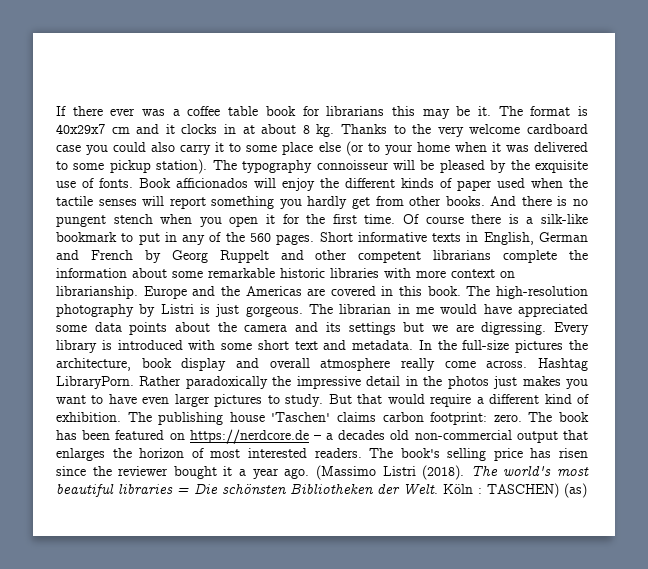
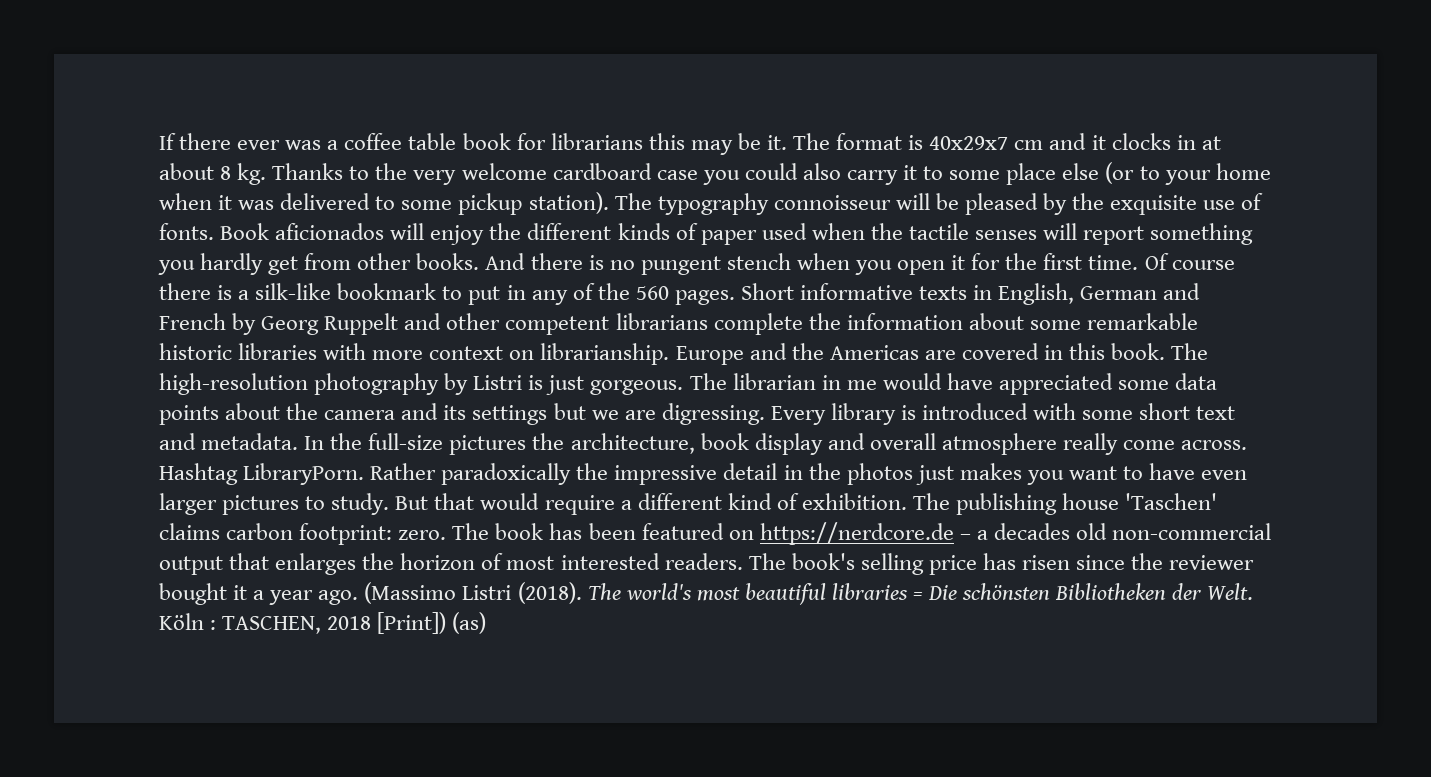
- Book afficionados will enjoy the different kinds of paper used when the tactile senses will report something you hardly get from other books.
+ Book aficionados will enjoy the different kinds of paper used when the tactile senses will report something you hardly get from other books.
- Köln : TASCHEN) (as)
+ Köln : TASCHEN, 2018 [Print]) (as)

